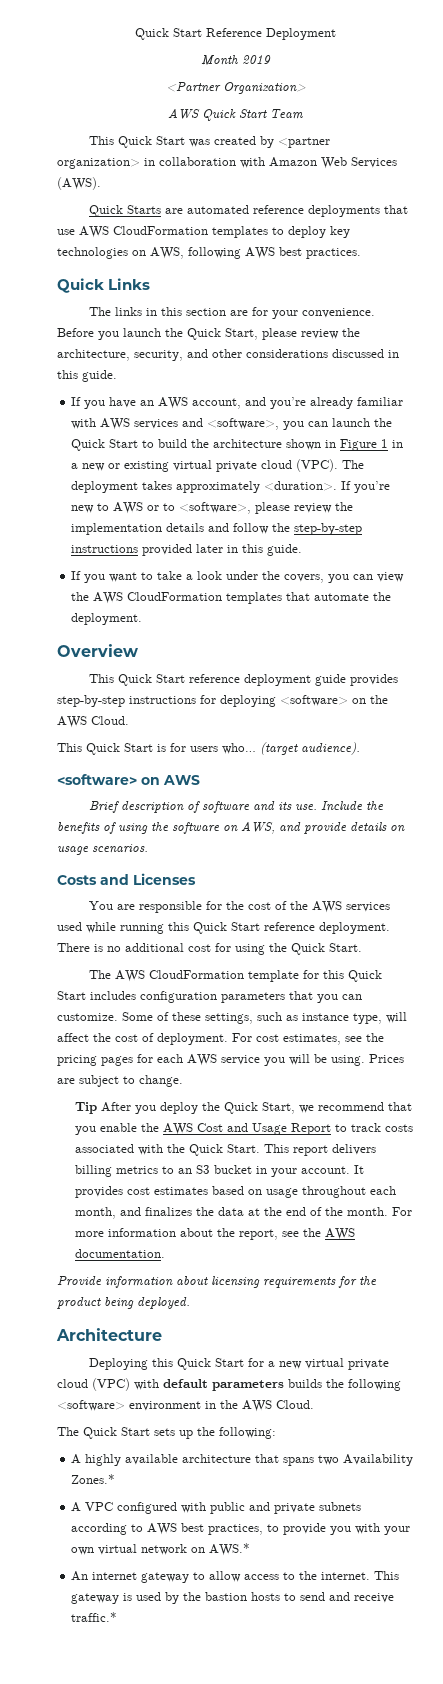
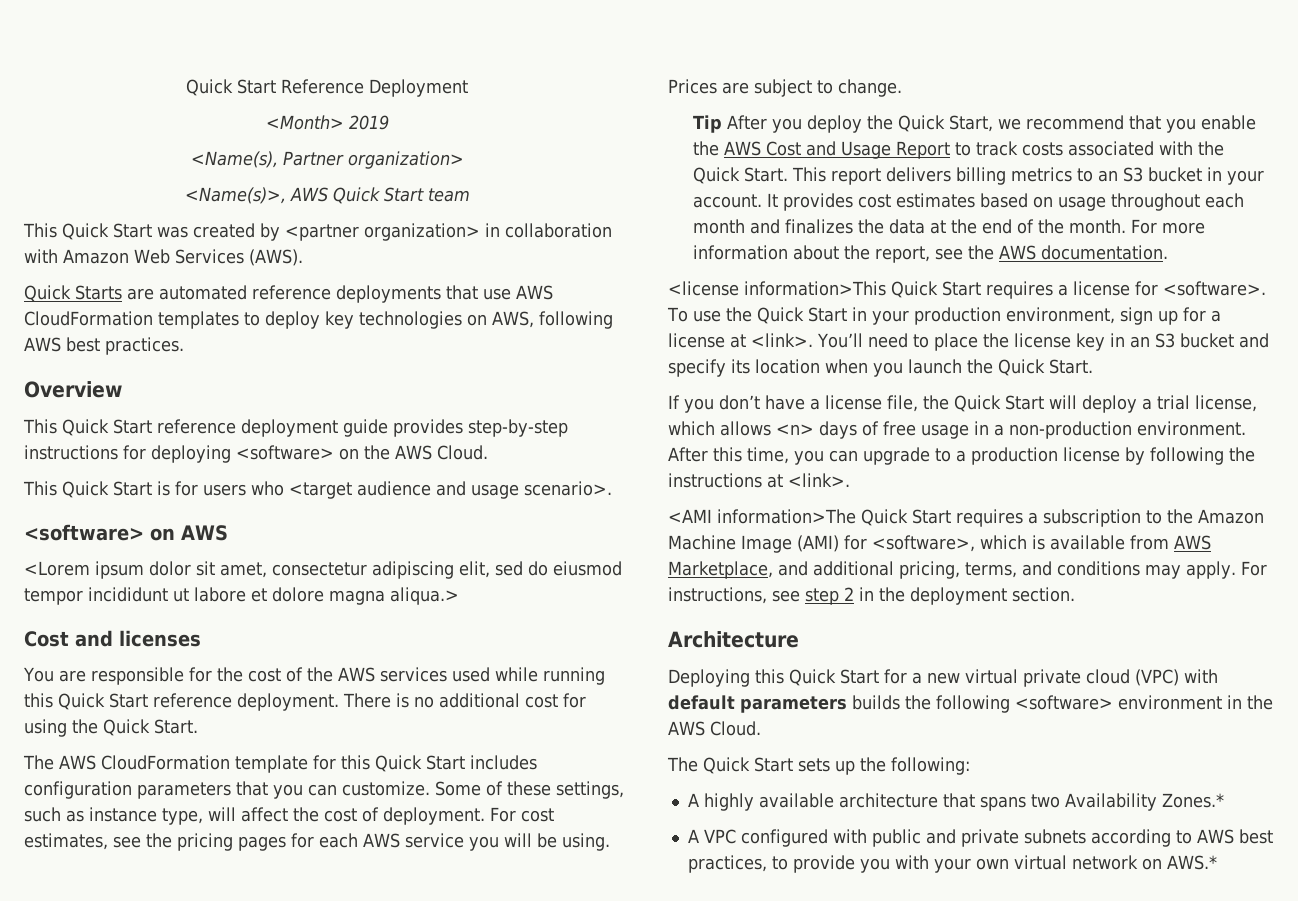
- Month 2019
+ <Month> 2019
- <Partner Organization>
- AWS Quick Start Team
+ <Name(s), Partner organization>
+ <Name(s)>, AWS Quick Start team
- Quick Links
- The links in this section are for your convenience. Before you launch the Quick Start, please review the architecture, security, and other considerations discussed in this guide.
- If you have an AWS account, and you’re already familiar with AWS services and <software>, you can launch the Quick Start to build the architecture shown in Figure 1 in a new or existing virtual private cloud (VPC). The deployment takes approximately <duration>. If you’re new to AWS or to <software>, please review the implementation details and follow the step-by-step instructions provided later in this guide.
- If you want to take a look under the covers, you can view the AWS CloudFormation templates that automate the deployment.
- This Quick Start is for users who… (target audience).
+ This Quick Start is for users who <target audience and usage scenario>.
  <software> on AWS
- Brief description of software and its use. Include the benefits of using the software on AWS, and provide details on usage scenarios.
- Costs and Licenses
+ <Lorem ipsum dolor sit amet, consectetur adipiscing elit, sed do eiusmod tempor incididunt ut labore et dolore magna aliqua.>
+ Cost and licenses
- It provides cost estimates based on usage throughout each month, and finalizes the data at the end of the month.
+ It provides cost estimates based on usage throughout each month and finalizes the data at the end of the month.
- Provide information about licensing requirements for the product being deployed.
+ <license information>This Quick Start requires a license for <software>. To use the Quick Start in your production environment, sign up for a license at <link>. You’ll need to place the license key in an S3 bucket and specify its location when you launch the Quick Start.
+ If you don’t have a license file, the Quick Start will deploy a trial license, which allows <n> days of free usage in a non-production environment. After this time, you can upgrade to a production license by following the instructions at <link>.
+ <AMI information>The Quick Start requires a subscription to the Amazon Machine Image (AMI) for <software>, which is available from AWS Marketplace, and additional pricing, terms, and conditions may apply. For instructions, see step 2 in the deployment section.
- An internet gateway to allow access to the internet. This gateway is used by the bastion hosts to send and receive traffic.*

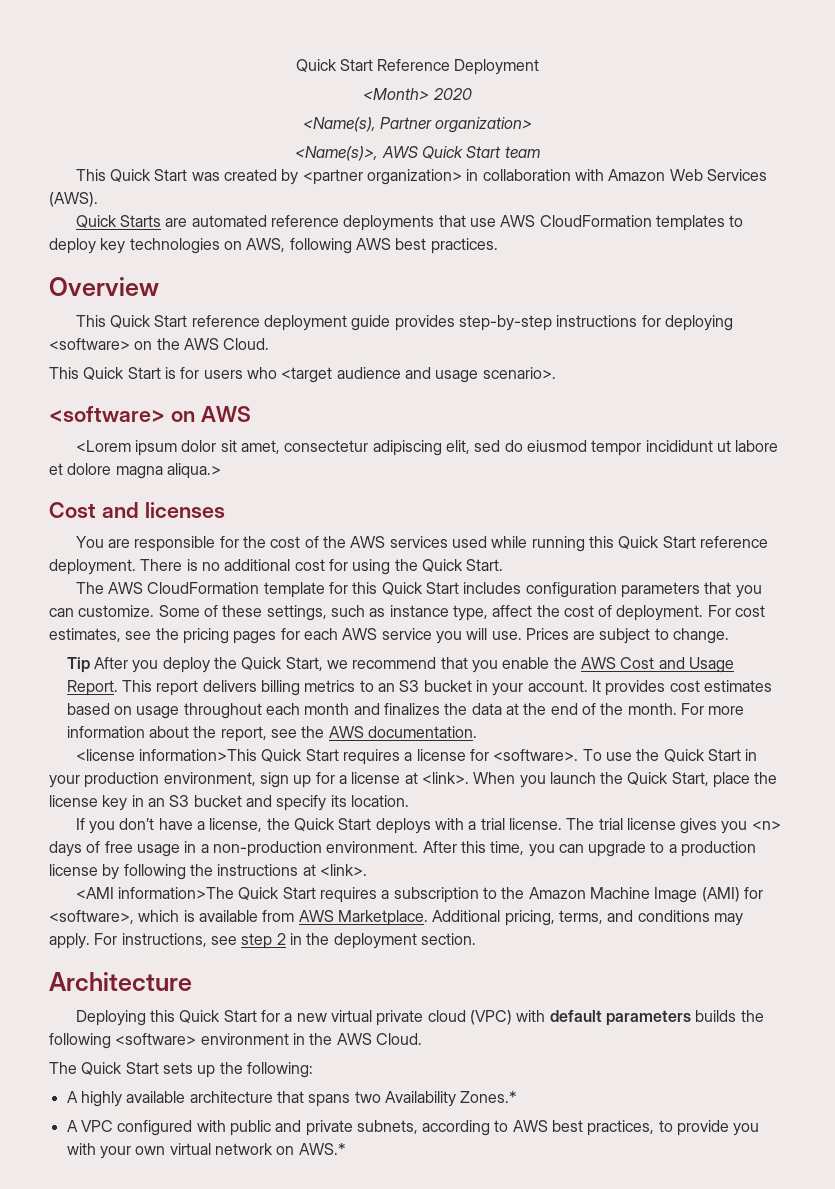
- <Month> 2019
+ <Month> 2020
- Some of these settings, such as instance type, will affect the cost of deployment.
+ Some of these settings, such as instance type, affect the cost of deployment.
- For cost estimates, see the pricing pages for each AWS service you will be using.
+ For cost estimates, see the pricing pages for each AWS service you will use.
- Tip After you deploy the Quick Start, we recommend that you enable the AWS Cost and Usage Report to track costs associated with the Quick Start.
+ Tip After you deploy the Quick Start, we recommend that you enable the AWS Cost and Usage Report.
- You’ll need to place the license key in an S3 bucket and specify its location when you launch the Quick Start.
+ When you launch the Quick Start, place the license key in an S3 bucket and specify its location.
- If you don’t have a license file, the Quick Start will deploy a trial license, which allows <n> days of free usage in a non-production environment.
+ If you don’t have a license, the Quick Start deploys with a trial license. The trial license gives you <n> days of free usage in a non-production environment.
- <AMI information>The Quick Start requires a subscription to the Amazon Machine Image (AMI) for <software>, which is available from AWS Marketplace, and additional pricing, terms, and conditions may apply.
+ <AMI information>The Quick Start requires a subscription to the Amazon Machine Image (AMI) for <software>, which is available from AWS Marketplace. Additional pricing, terms, and conditions may apply.
- A VPC configured with public and private subnets according to AWS best practices, to provide you with your own virtual network on AWS.*
+ A VPC configured with public and private subnets, according to AWS best practices, to provide you with your own virtual network on AWS.*

